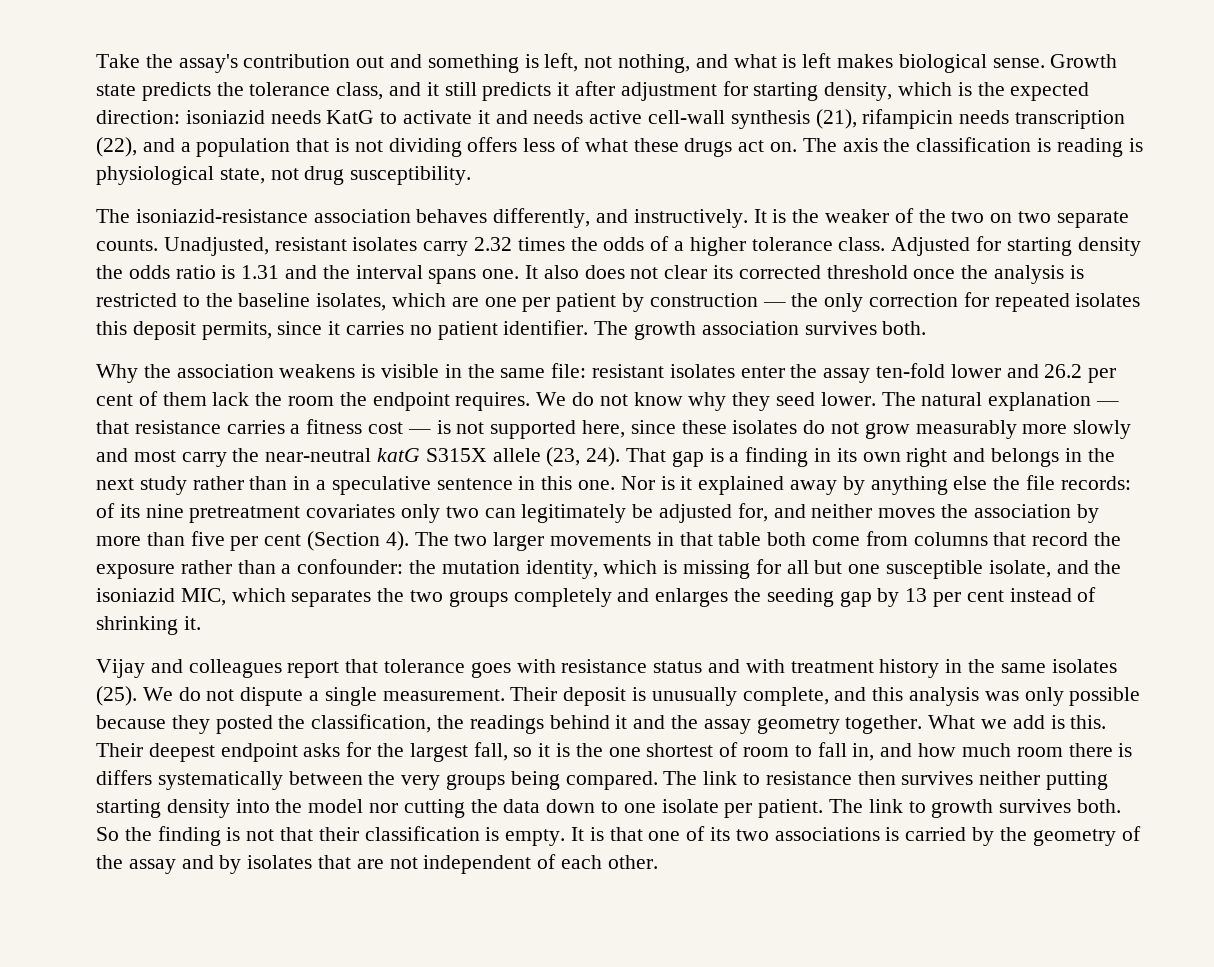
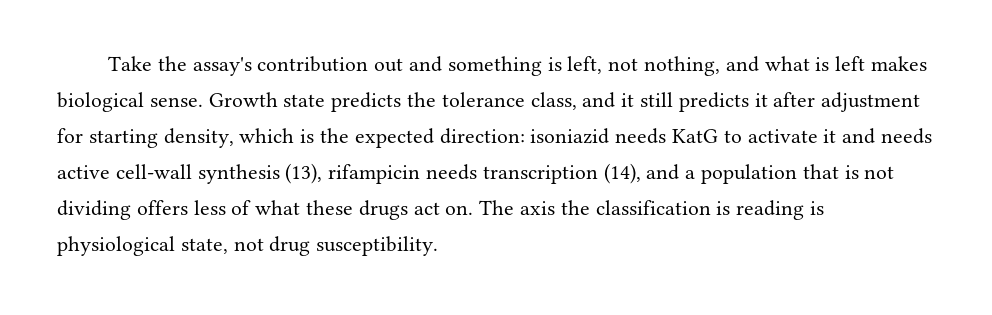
- Growth state predicts the tolerance class, and it still predicts it after adjustment for starting density, which is the expected direction: isoniazid needs KatG to activate it and needs active cell-wall synthesis (21), rifampicin needs transcription (22), and a population that is not dividing offers less of what these drugs act on.
+ Growth state predicts the tolerance class, and it still predicts it after adjustment for starting density, which is the expected direction: isoniazid needs KatG to activate it and needs active cell-wall synthesis (13), rifampicin needs transcription (14), and a population that is not dividing offers less of what these drugs act on.
- The isoniazid-resistance association behaves differently, and instructively. It is the weaker of the two on two separate counts. Unadjusted, resistant isolates carry 2.32 times the odds of a higher tolerance class. Adjusted for starting density the odds ratio is 1.31 and the interval spans one. It also does not clear its corrected threshold once the analysis is restricted to the baseline isolates, which are one per patient by construction — the only correction for repeated isolates this deposit permits, since it carries no patient identifier. The growth association survives both.
- Why the association weakens is visible in the same file: resistant isolates enter the assay ten-fold lower and 26.2 per cent of them lack the room the endpoint requires. We do not know why they seed lower. The natural explanation — that resistance carries a fitness cost — is not supported here, since these isolates do not grow measurably more slowly and most carry the near-neutral katG S315X allele (23, 24). That gap is a finding in its own right and belongs in the next study rather than in a speculative sentence in this one. Nor is it explained away by anything else the file records: of its nine pretreatment covariates only two can legitimately be adjusted for, and neither moves the association by more than five per cent (Section 4). The two larger movements in that table both come from columns that record the exposure rather than a confounder: the mutation identity, which is missing for all but one susceptible isolate, and the isoniazid MIC, which separates the two groups completely and enlarges the seeding gap by 13 per cent instead of shrinking it.
- Vijay and colleagues report that tolerance goes with resistance status and with treatment history in the same isolates (25). We do not dispute a single measurement. Their deposit is unusually complete, and this analysis was only possible because they posted the classification, the readings behind it and the assay geometry together. What we add is this. Their deepest endpoint asks for the largest fall, so it is the one shortest of room to fall in, and how much room there is differs systematically between the very groups being compared. The link to resistance then survives neither putting starting density into the model nor cutting the data down to one isolate per patient. The link to growth survives both. So the finding is not that their classification is empty. It is that one of its two associations is carried by the geometry of the assay and by isolates that are not independent of each other.

